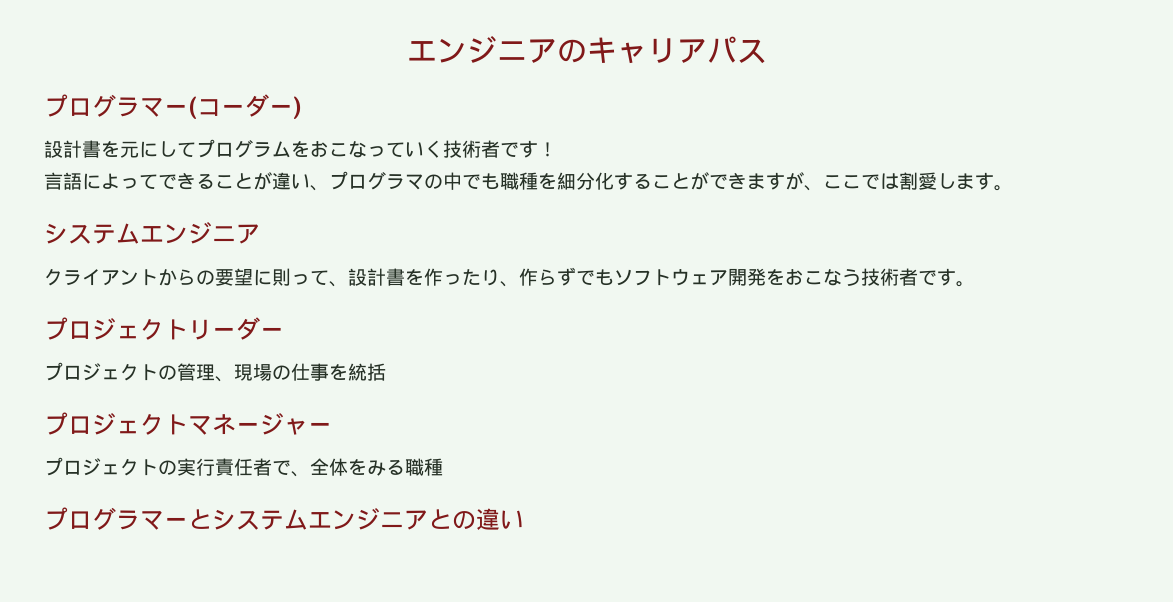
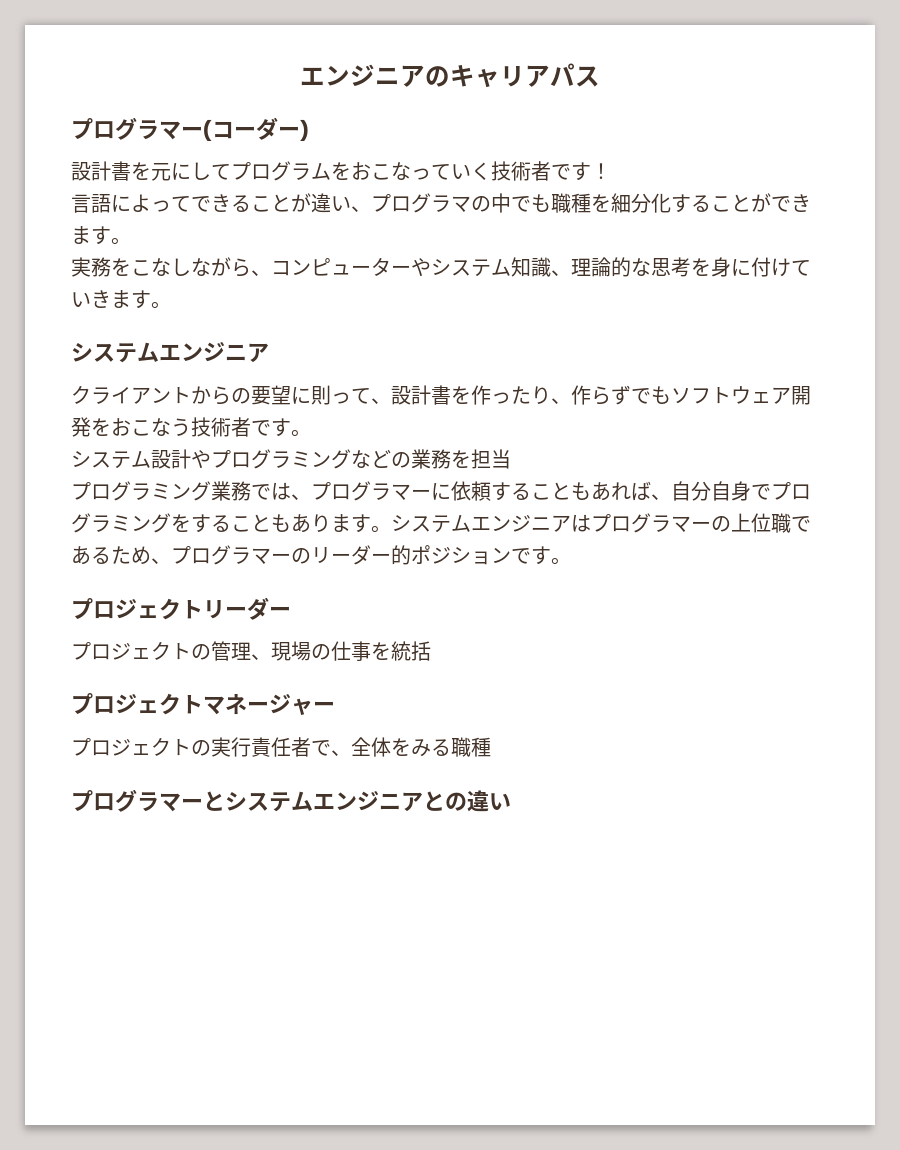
- 言語によってできることが違い、プログラマの中でも職種を細分化することができますが、ここでは割愛します。
+ 言語によってできることが違い、プログラマの中でも職種を細分化することができます。
+ 実務をこなしながら、コンピューターやシステム知識、理論的な思考を身に付けていきます。
+ システム設計やプログラミングなどの業務を担当
+ プログラミング業務では、プログラマーに依頼することもあれば、自分自身でプログラミングをすることもあります。システムエンジニアはプログラマーの上位職であるため、プログラマーのリーダー的ポジションです。

